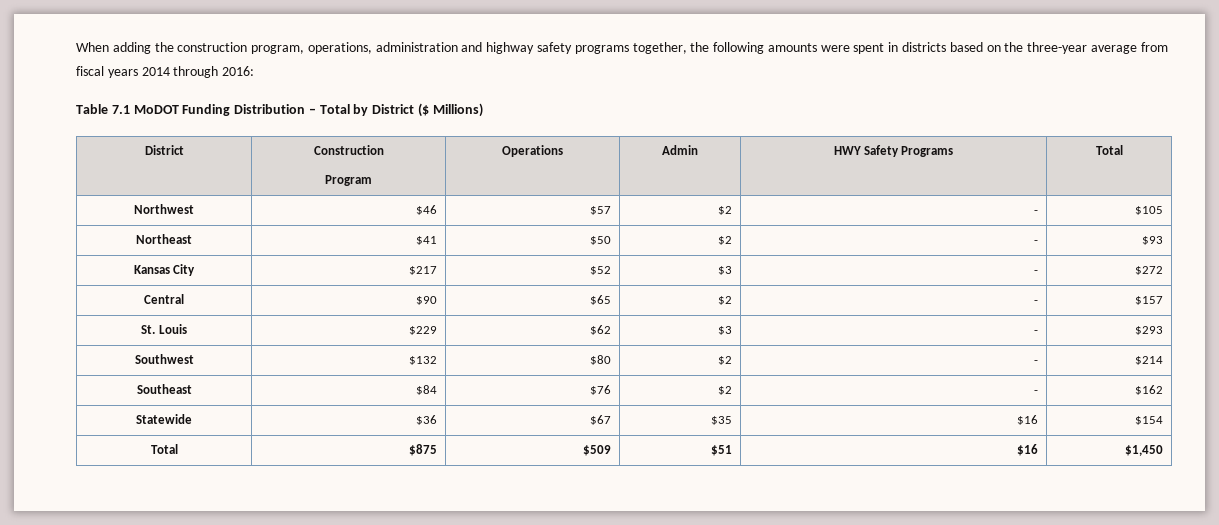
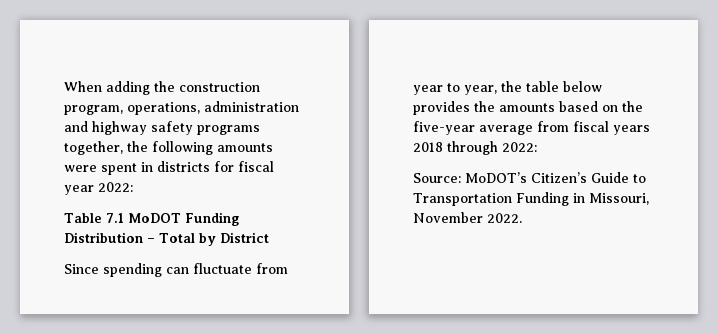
- When adding the construction program, operations, administration and highway safety programs together, the following amounts were spent in districts based on the three-year average from fiscal years 2014 through 2016:
+ When adding the construction program, operations, administration and highway safety programs together, the following amounts were spent in districts for fiscal year 2022:
- Table 7.1 MoDOT Funding Distribution – Total by District ($ Millions)
- District | Construction
- Program | Operations | Admin | HWY Safety Programs | Total
- Northwest | $46 | $57 | $2 | - | $105
- Northeast | $41 | $50 | $2 | - | $93
- Kansas City | $217 | $52 | $3 | - | $272
- Central | $90 | $65 | $2 | - | $157
- St. Louis | $229 | $62 | $3 | - | $293
- Southwest | $132 | $80 | $2 | - | $214
- Southeast | $84 | $76 | $2 | - | $162
- Statewide | $36 | $67 | $35 | $16 | $154
- Total | $875 | $509 | $51 | $16 | $1,450
+ Table 7.1 MoDOT Funding Distribution – Total by District
+ Since spending can fluctuate from year to year, the table below provides the amounts based on the five-year average from fiscal years 2018 through 2022:
+ Source: MoDOT’s Citizen’s Guide to Transportation Funding in Missouri, November 2022.

